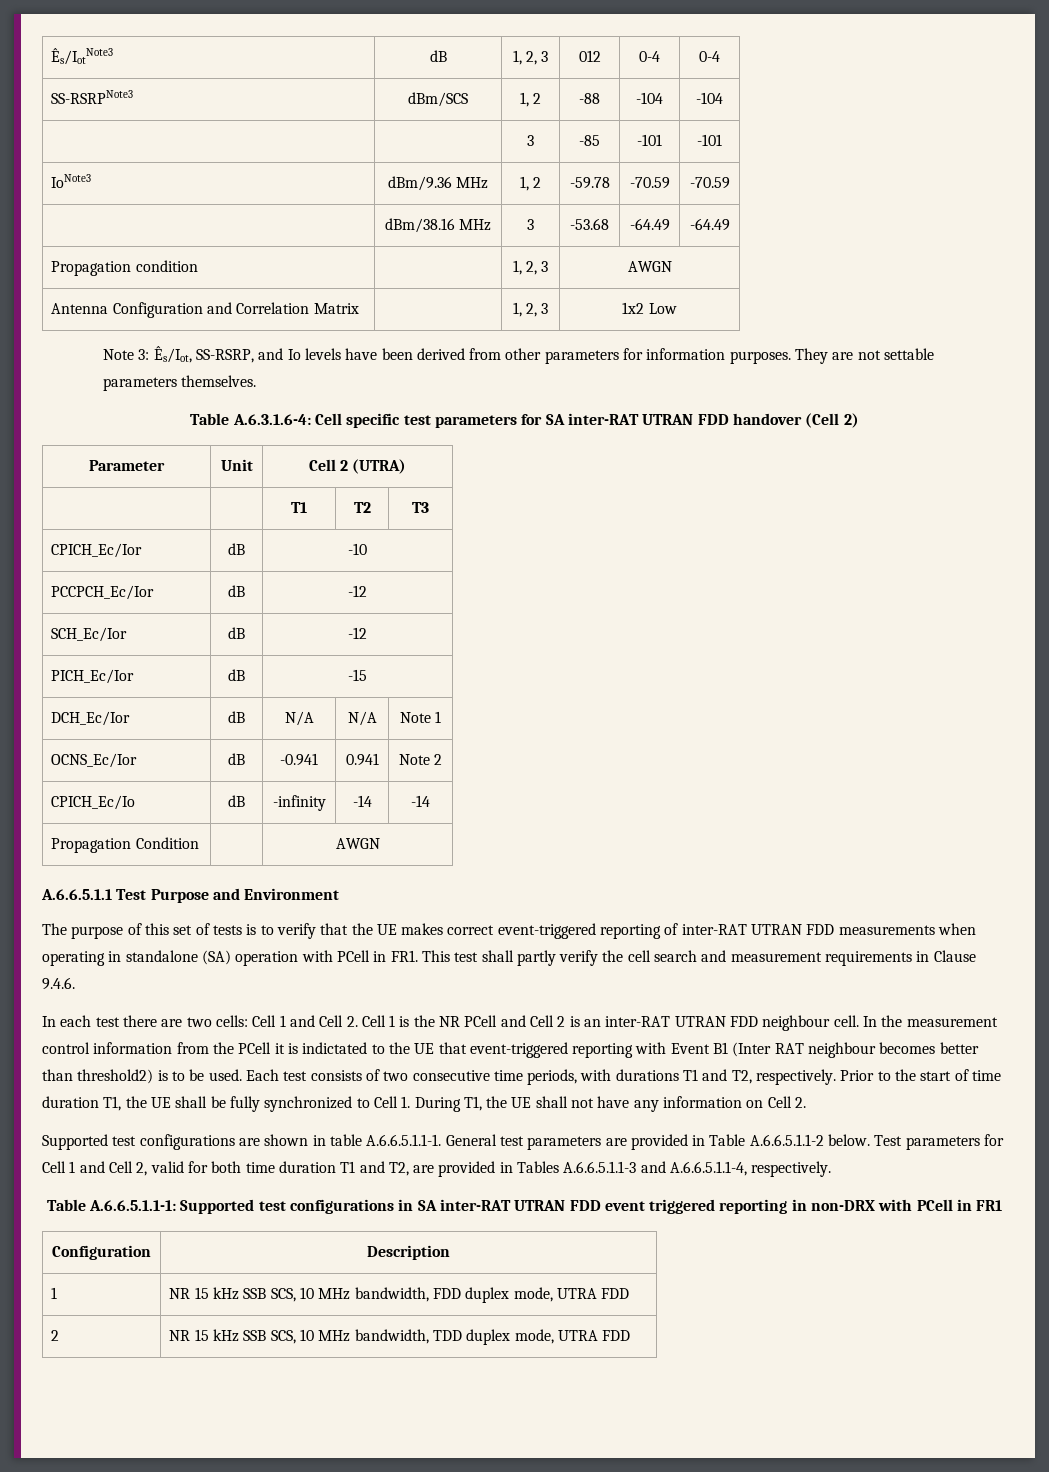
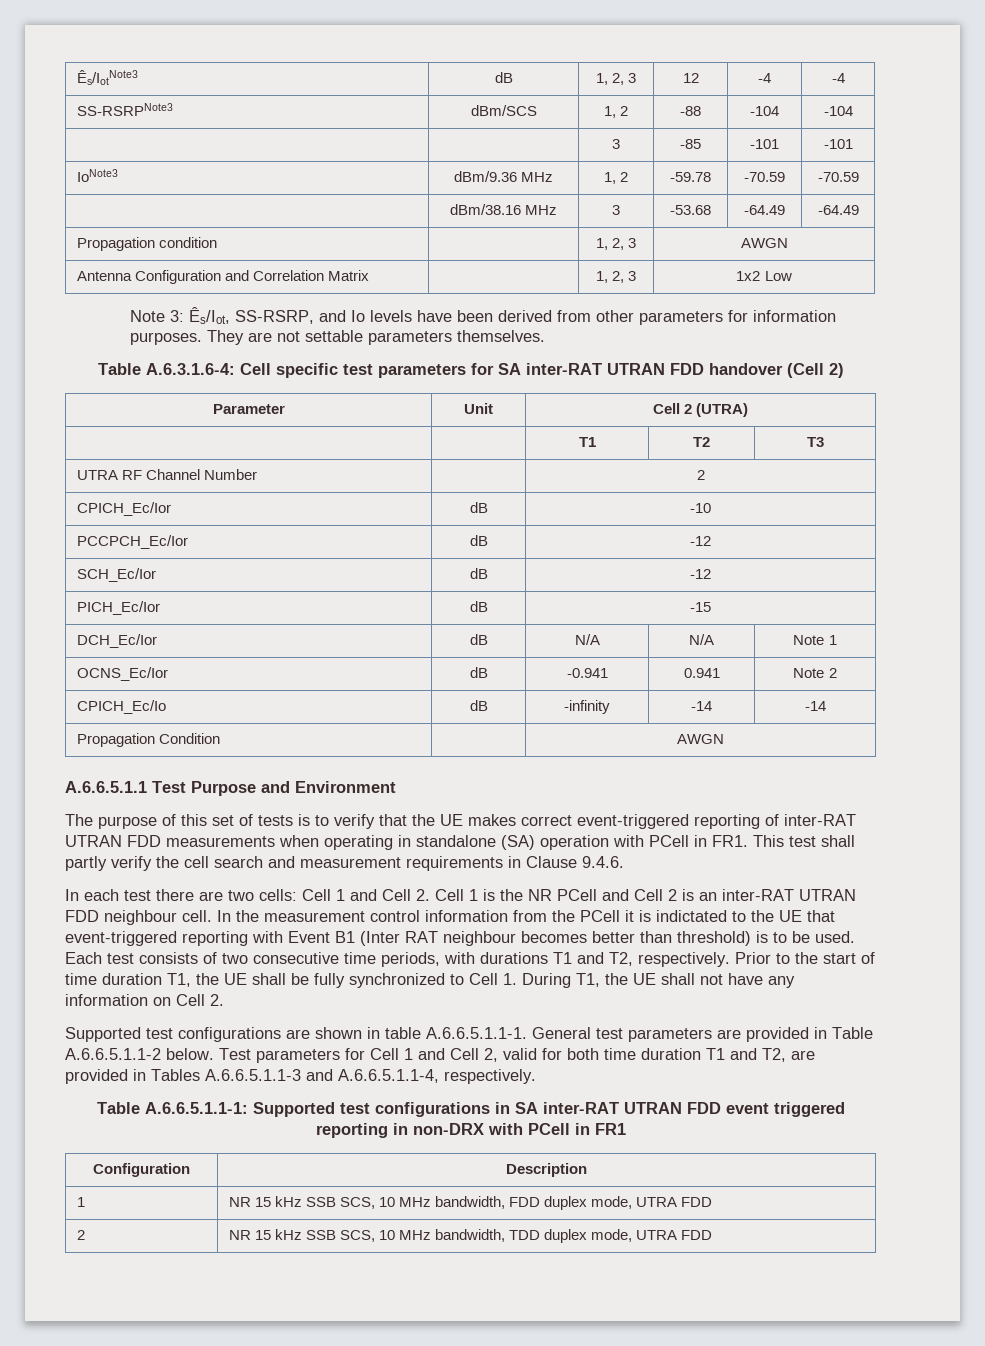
- Ês/IotNote3 | dB | 1, 2, 3 | 012 | 0-4 | 0-4
+ Ês/IotNote3 | dB | 1, 2, 3 | 12 | -4 | -4
+ UTRA RF Channel Number | | 2
- In the measurement control information from the PCell it is indictated to the UE that event-triggered reporting with Event B1 (Inter RAT neighbour becomes better than threshold2) is to be used.
+ In the measurement control information from the PCell it is indictated to the UE that event-triggered reporting with Event B1 (Inter RAT neighbour becomes better than threshold) is to be used.

